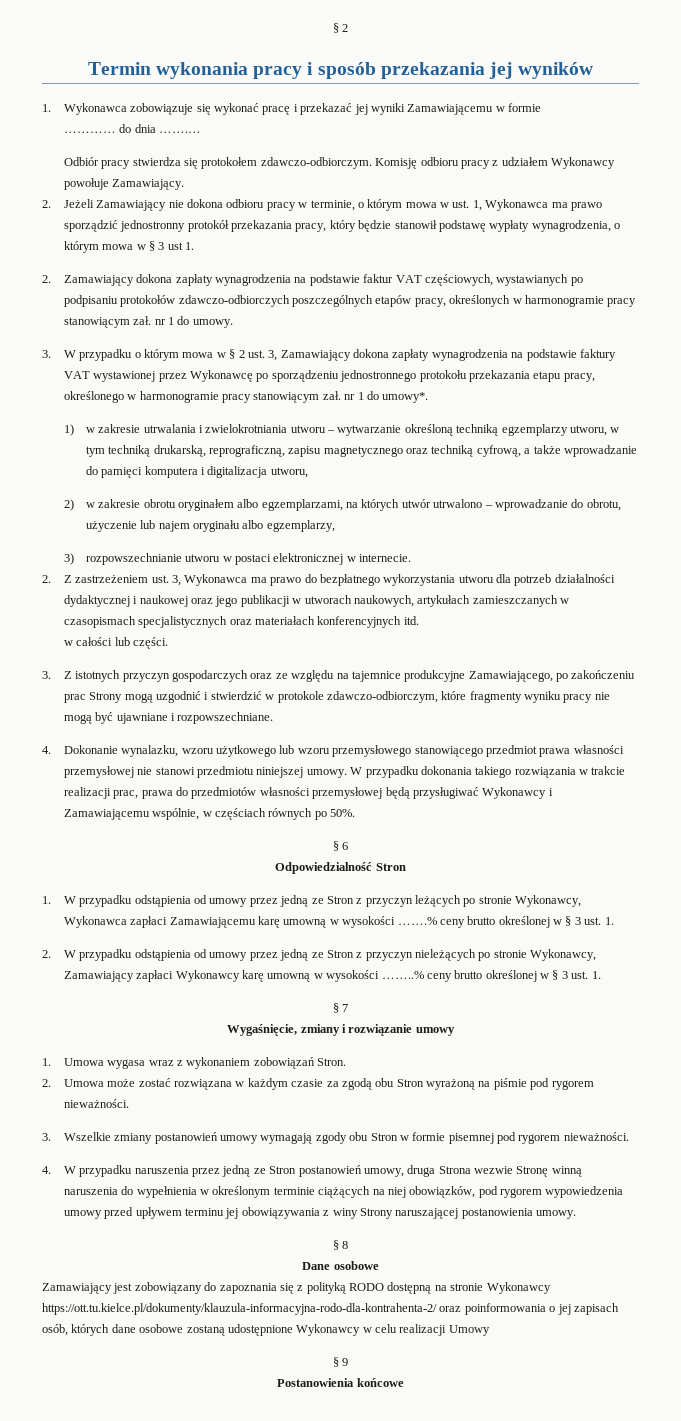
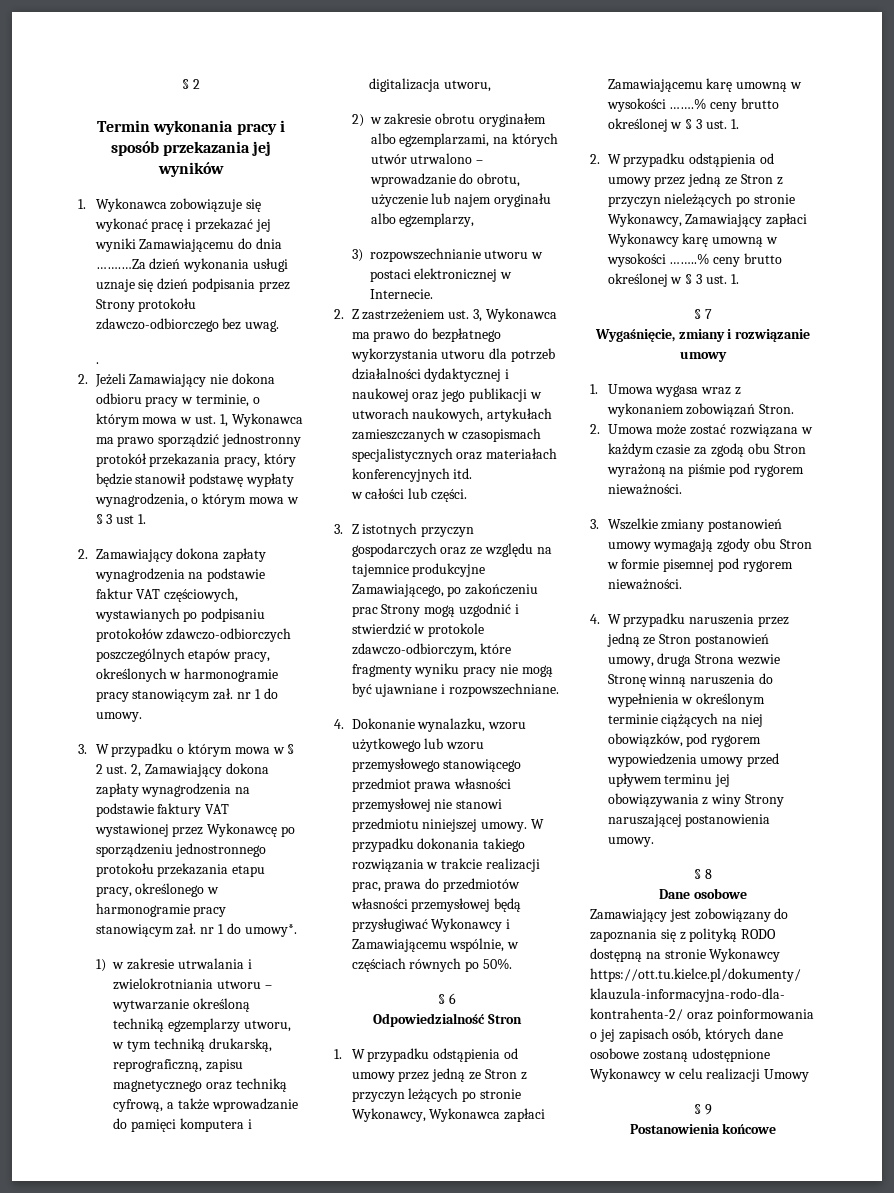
- 1. Wykonawca zobowiązuje się wykonać pracę i przekazać jej wyniki Zamawiającemu w formie
- ………… do dnia …….…
- Odbiór pracy stwierdza się protokołem zdawczo-odbiorczym. Komisję odbioru pracy z udziałem Wykonawcy powołuje Zamawiający.
+ 1. Wykonawca zobowiązuje się wykonać pracę i przekazać jej wyniki Zamawiającemu do dnia …….…Za dzień wykonania usługi uznaje się dzień podpisania przez Strony protokołu zdawczo-odbiorczego bez uwag.
+ .
- 3. W przypadku o którym mowa w § 2 ust. 3, Zamawiający dokona zapłaty wynagrodzenia na podstawie faktury VAT wystawionej przez Wykonawcę po sporządzeniu jednostronnego protokołu przekazania etapu pracy, określonego w harmonogramie pracy stanowiącym zał. nr 1 do umowy*.
+ 3. W przypadku o którym mowa w § 2 ust. 2, Zamawiający dokona zapłaty wynagrodzenia na podstawie faktury VAT wystawionej przez Wykonawcę po sporządzeniu jednostronnego protokołu przekazania etapu pracy, określonego w harmonogramie pracy stanowiącym zał. nr 1 do umowy*.
- 3) rozpowszechnianie utworu w postaci elektronicznej w internecie.
+ 3) rozpowszechnianie utworu w postaci elektronicznej w Internecie.

